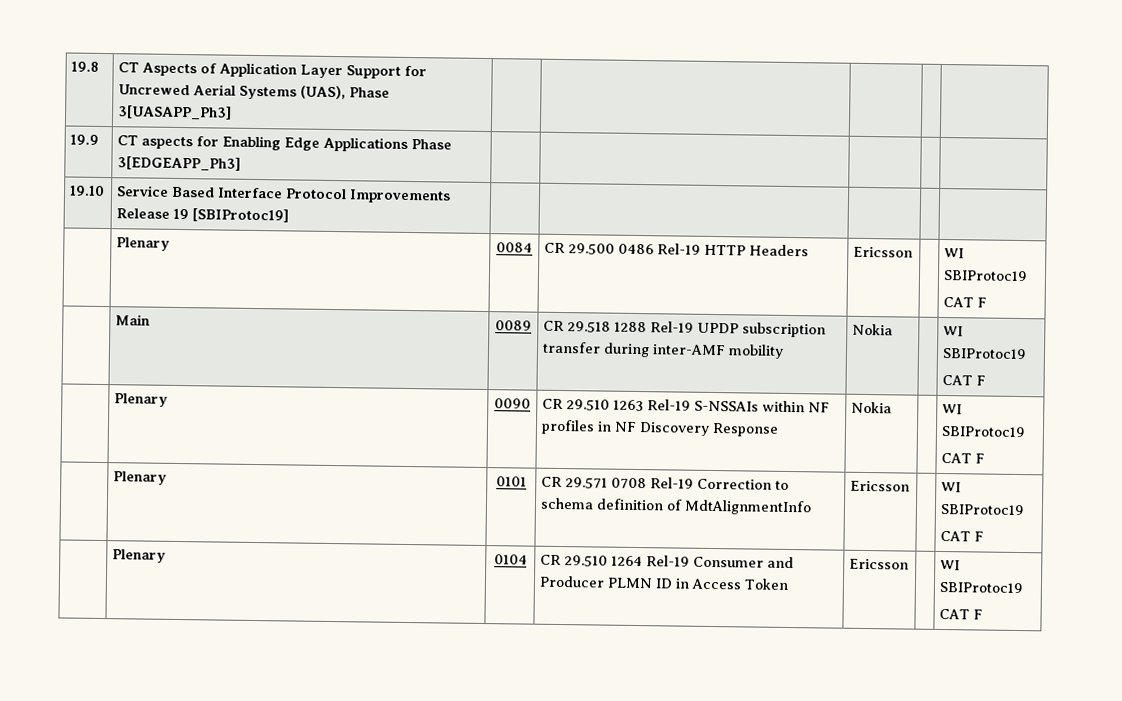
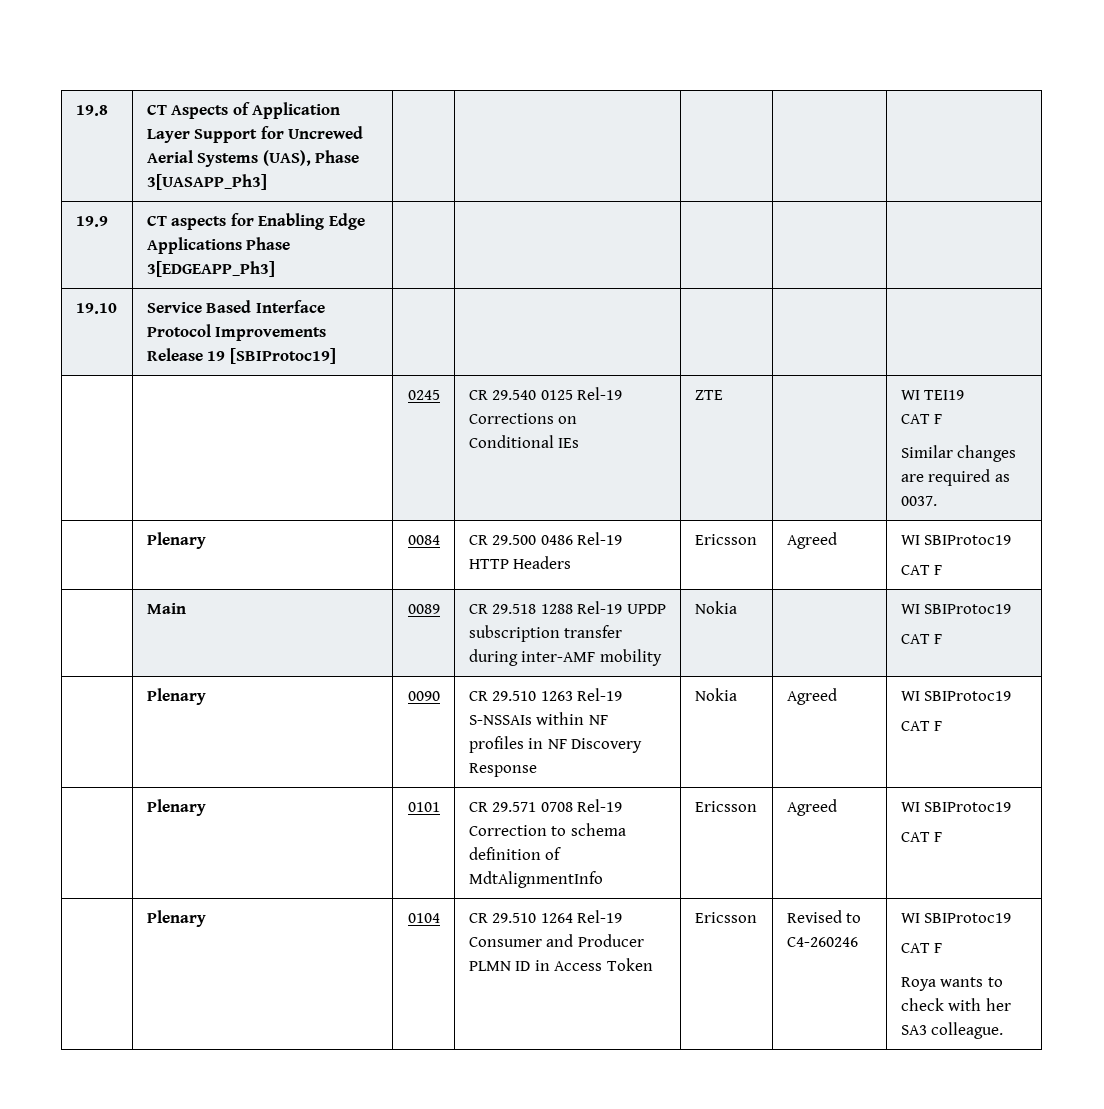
+ | | 0245 | CR 29.540 0125 Rel-19 Corrections on Conditional IEs | ZTE | | WI TEI19
+ CAT F
+ Similar changes are required as 0037.
- | Plenary | 0084 | CR 29.500 0486 Rel-19 HTTP Headers | Ericsson | | WI SBIProtoc19
+ | Plenary | 0084 | CR 29.500 0486 Rel-19 HTTP Headers | Ericsson | Agreed | WI SBIProtoc19
- | Plenary | 0090 | CR 29.510 1263 Rel-19 S-NSSAIs within NF profiles in NF Discovery Response | Nokia | | WI SBIProtoc19
+ | Plenary | 0090 | CR 29.510 1263 Rel-19 S-NSSAIs within NF profiles in NF Discovery Response | Nokia | Agreed | WI SBIProtoc19
- | Plenary | 0101 | CR 29.571 0708 Rel-19 Correction to schema definition of MdtAlignmentInfo | Ericsson | | WI SBIProtoc19
+ | Plenary | 0101 | CR 29.571 0708 Rel-19 Correction to schema definition of MdtAlignmentInfo | Ericsson | Agreed | WI SBIProtoc19
- | Plenary | 0104 | CR 29.510 1264 Rel-19 Consumer and Producer PLMN ID in Access Token | Ericsson | | WI SBIProtoc19
+ | Plenary | 0104 | CR 29.510 1264 Rel-19 Consumer and Producer PLMN ID in Access Token | Ericsson | Revised to C4-260246 | WI SBIProtoc19
  CAT F
+ Roya wants to check with her SA3 colleague.

